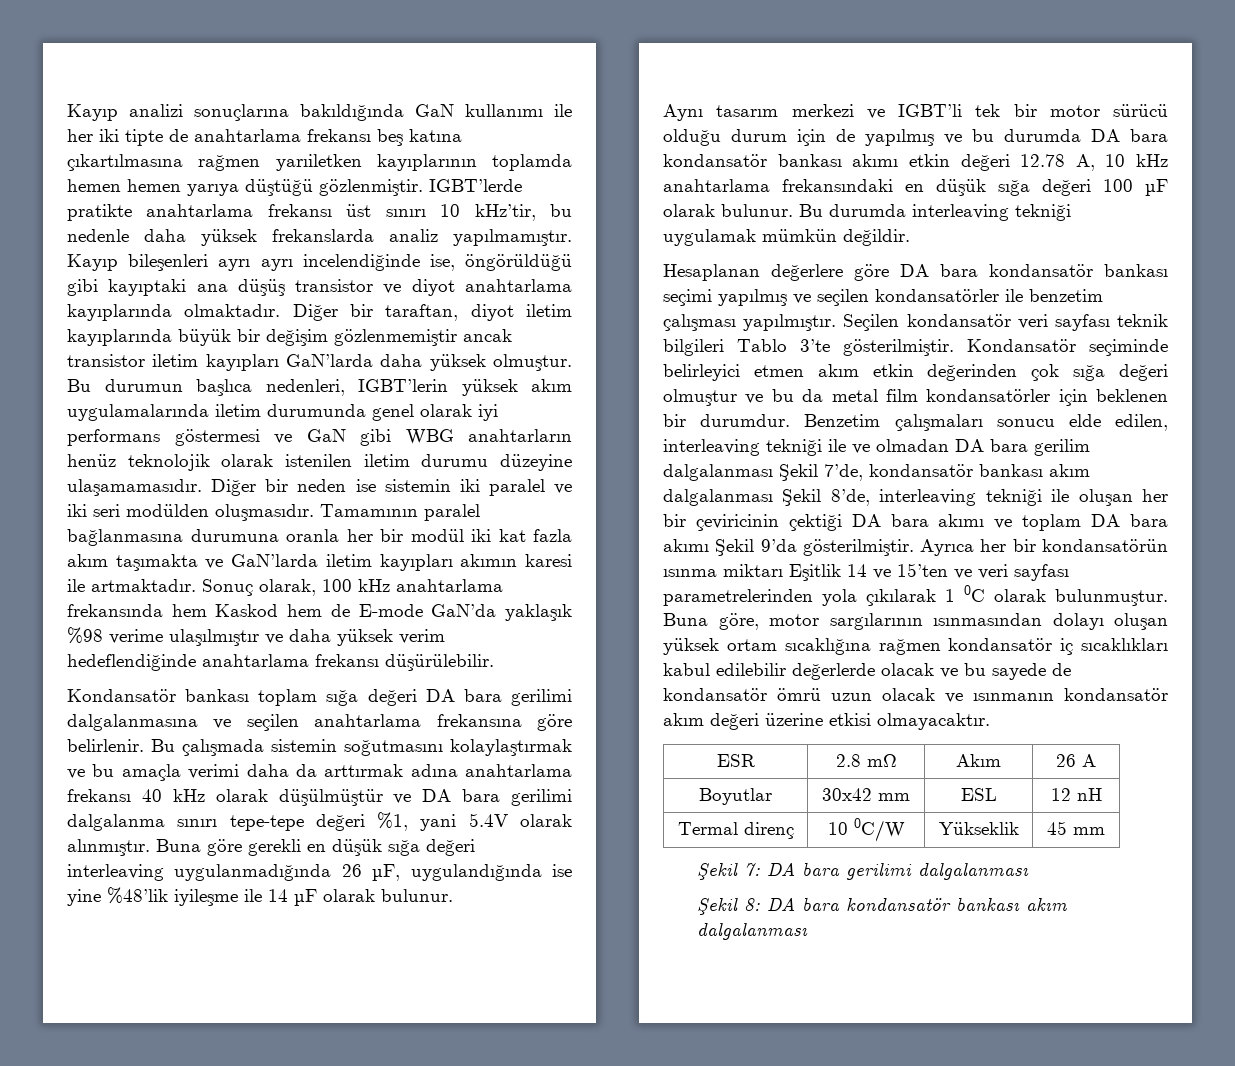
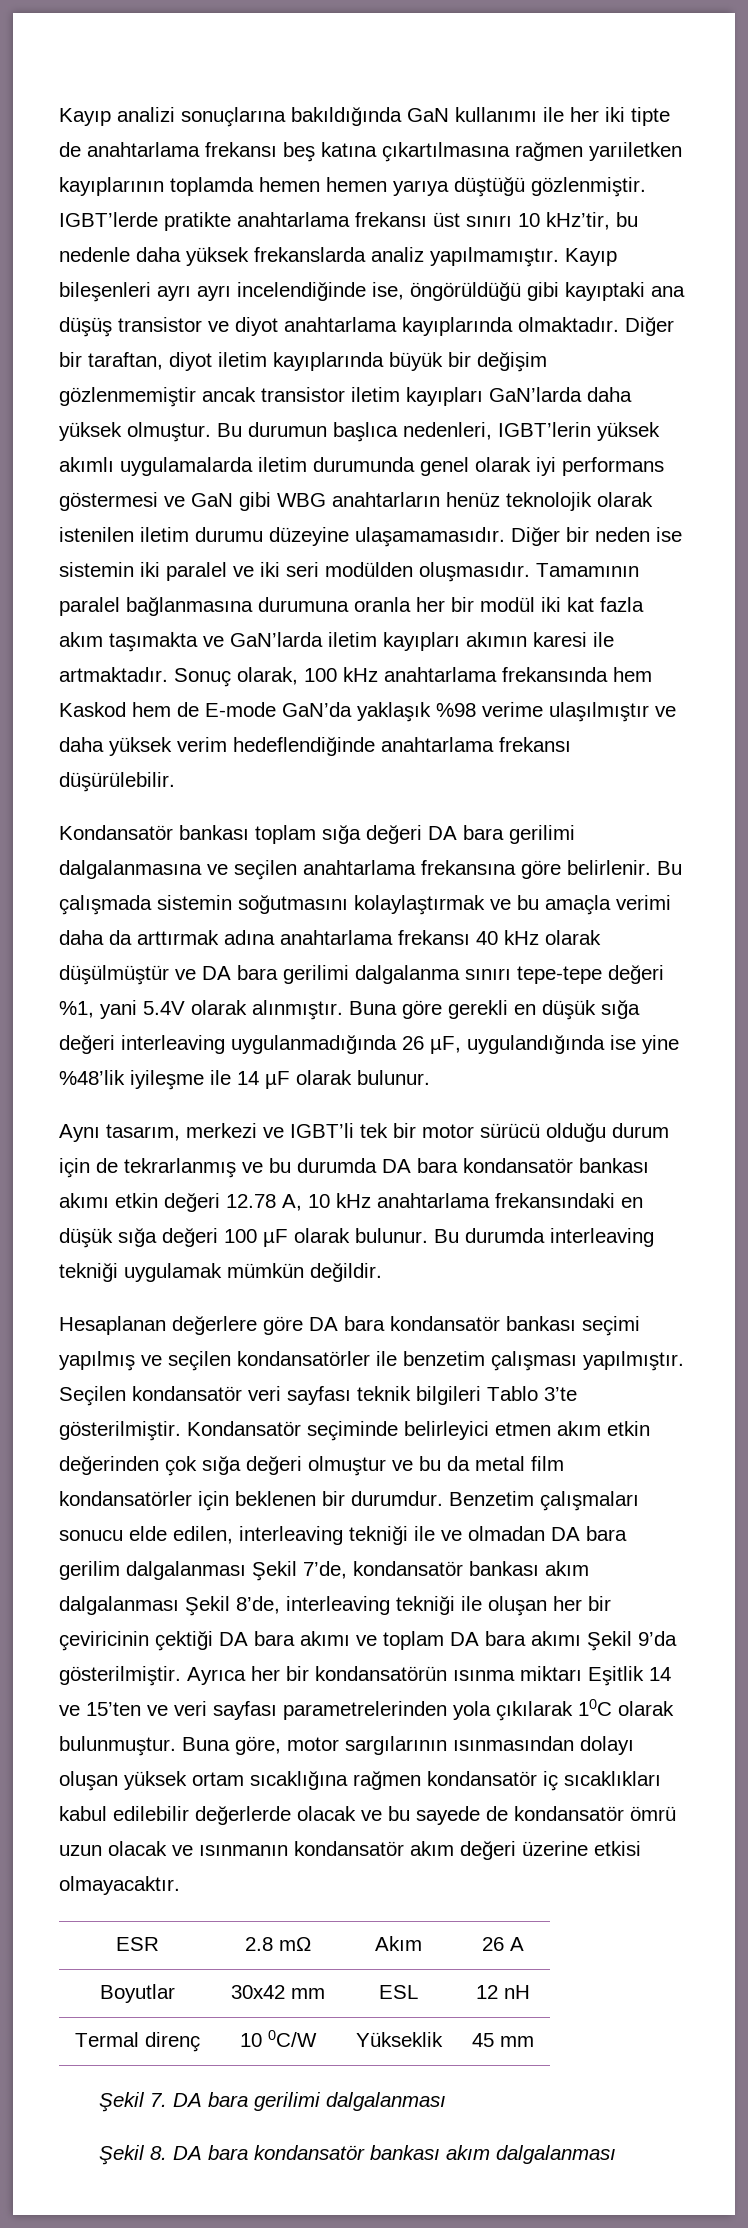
- Bu durumun başlıca nedenleri, IGBT’lerin yüksek akım uygulamalarında iletim durumunda genel olarak iyi performans göstermesi ve GaN gibi WBG anahtarların henüz teknolojik olarak istenilen iletim durumu düzeyine ulaşamamasıdır.
+ Bu durumun başlıca nedenleri, IGBT’lerin yüksek akımlı uygulamalarda iletim durumunda genel olarak iyi performans göstermesi ve GaN gibi WBG anahtarların henüz teknolojik olarak istenilen iletim durumu düzeyine ulaşamamasıdır.
- Aynı tasarım merkezi ve IGBT’li tek bir motor sürücü olduğu durum için de yapılmış ve bu durumda DA bara kondansatör bankası akımı etkin değeri 12.78 A, 10 kHz anahtarlama frekansındaki en düşük sığa değeri 100 µF olarak bulunur.
+ Aynı tasarım, merkezi ve IGBT’li tek bir motor sürücü olduğu durum için de tekrarlanmış ve bu durumda DA bara kondansatör bankası akımı etkin değeri 12.78 A, 10 kHz anahtarlama frekansındaki en düşük sığa değeri 100 µF olarak bulunur.
- Ayrıca her bir kondansatörün ısınma miktarı Eşitlik 14 ve 15’ten ve veri sayfası parametrelerinden yola çıkılarak 1 0C olarak bulunmuştur.
+ Ayrıca her bir kondansatörün ısınma miktarı Eşitlik 14 ve 15’ten ve veri sayfası parametrelerinden yola çıkılarak 10C olarak bulunmuştur.
- Şekil 7: DA bara gerilimi dalgalanması
+ Şekil 7. DA bara gerilimi dalgalanması
- Şekil 8: DA bara kondansatör bankası akım dalgalanması
+ Şekil 8. DA bara kondansatör bankası akım dalgalanması

